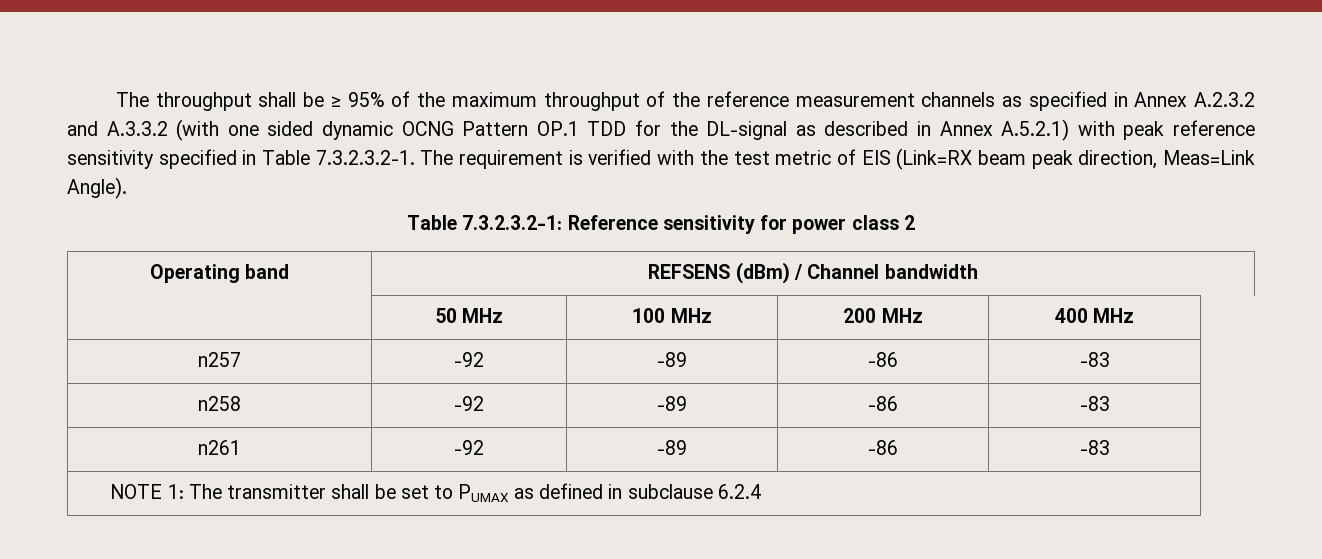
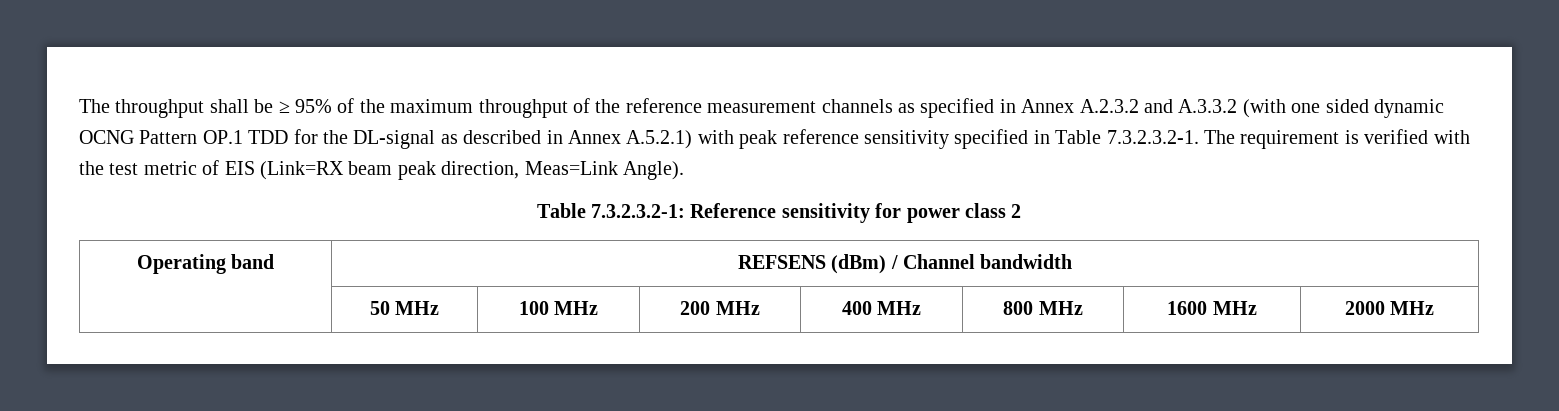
- | 50 MHz | 100 MHz | 200 MHz | 400 MHz
- n257 | -92 | -89 | -86 | -83
- n258 | -92 | -89 | -86 | -83
- n261 | -92 | -89 | -86 | -83
- NOTE 1: The transmitter shall be set to PUMAX as defined in subclause 6.2.4
+ | 50 MHz | 100 MHz | 200 MHz | 400 MHz | 800 MHz | 1600 MHz | 2000 MHz

